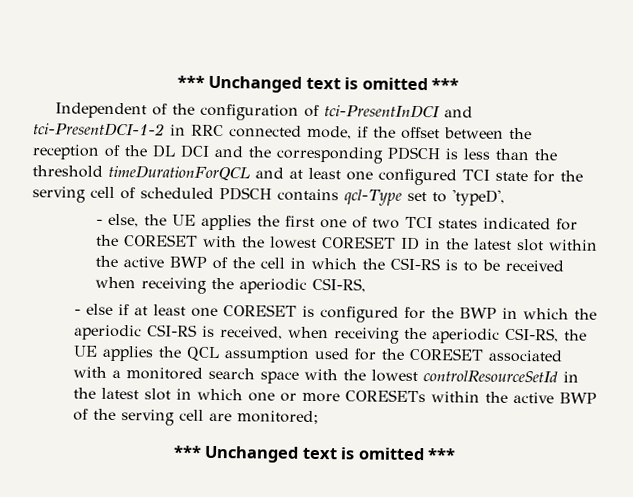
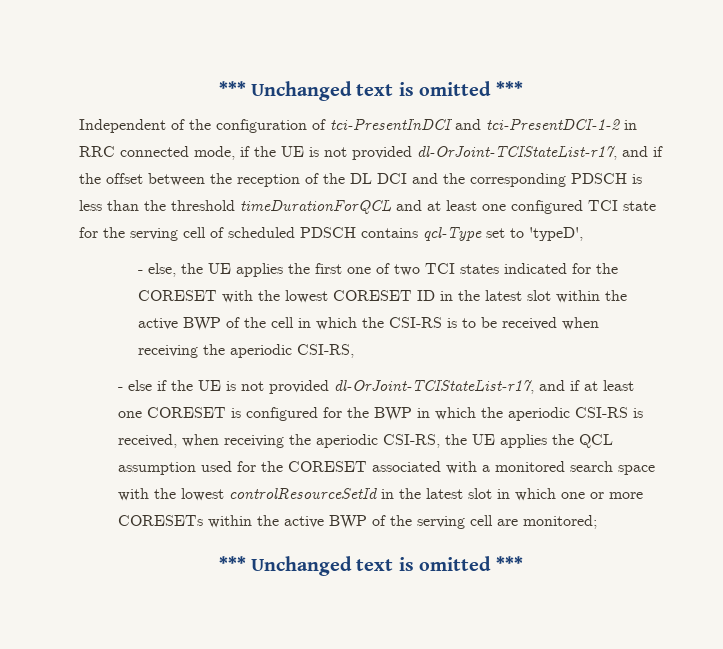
- Independent of the configuration of tci-PresentInDCI and tci-PresentDCI-1-2 in RRC connected mode, if the offset between the reception of the DL DCI and the corresponding PDSCH is less than the threshold timeDurationForQCL and at least one configured TCI state for the serving cell of scheduled PDSCH contains qcl-Type set to 'typeD',
+ Independent of the configuration of tci-PresentInDCI and tci-PresentDCI-1-2 in RRC connected mode, if the UE is not provided dl-OrJoint-TCIStateList-r17, and if the offset between the reception of the DL DCI and the corresponding PDSCH is less than the threshold timeDurationForQCL and at least one configured TCI state for the serving cell of scheduled PDSCH contains qcl-Type set to 'typeD',
- - else if at least one CORESET is configured for the BWP in which the aperiodic CSI-RS is received, when receiving the aperiodic CSI-RS, the UE applies the QCL assumption used for the CORESET associated with a monitored search space with the lowest controlResourceSetId in the latest slot in which one or more CORESETs within the active BWP of the serving cell are monitored;
+ - else if the UE is not provided dl-OrJoint-TCIStateList-r17, and if at least one CORESET is configured for the BWP in which the aperiodic CSI-RS is received, when receiving the aperiodic CSI-RS, the UE applies the QCL assumption used for the CORESET associated with a monitored search space with the lowest controlResourceSetId in the latest slot in which one or more CORESETs within the active BWP of the serving cell are monitored;

